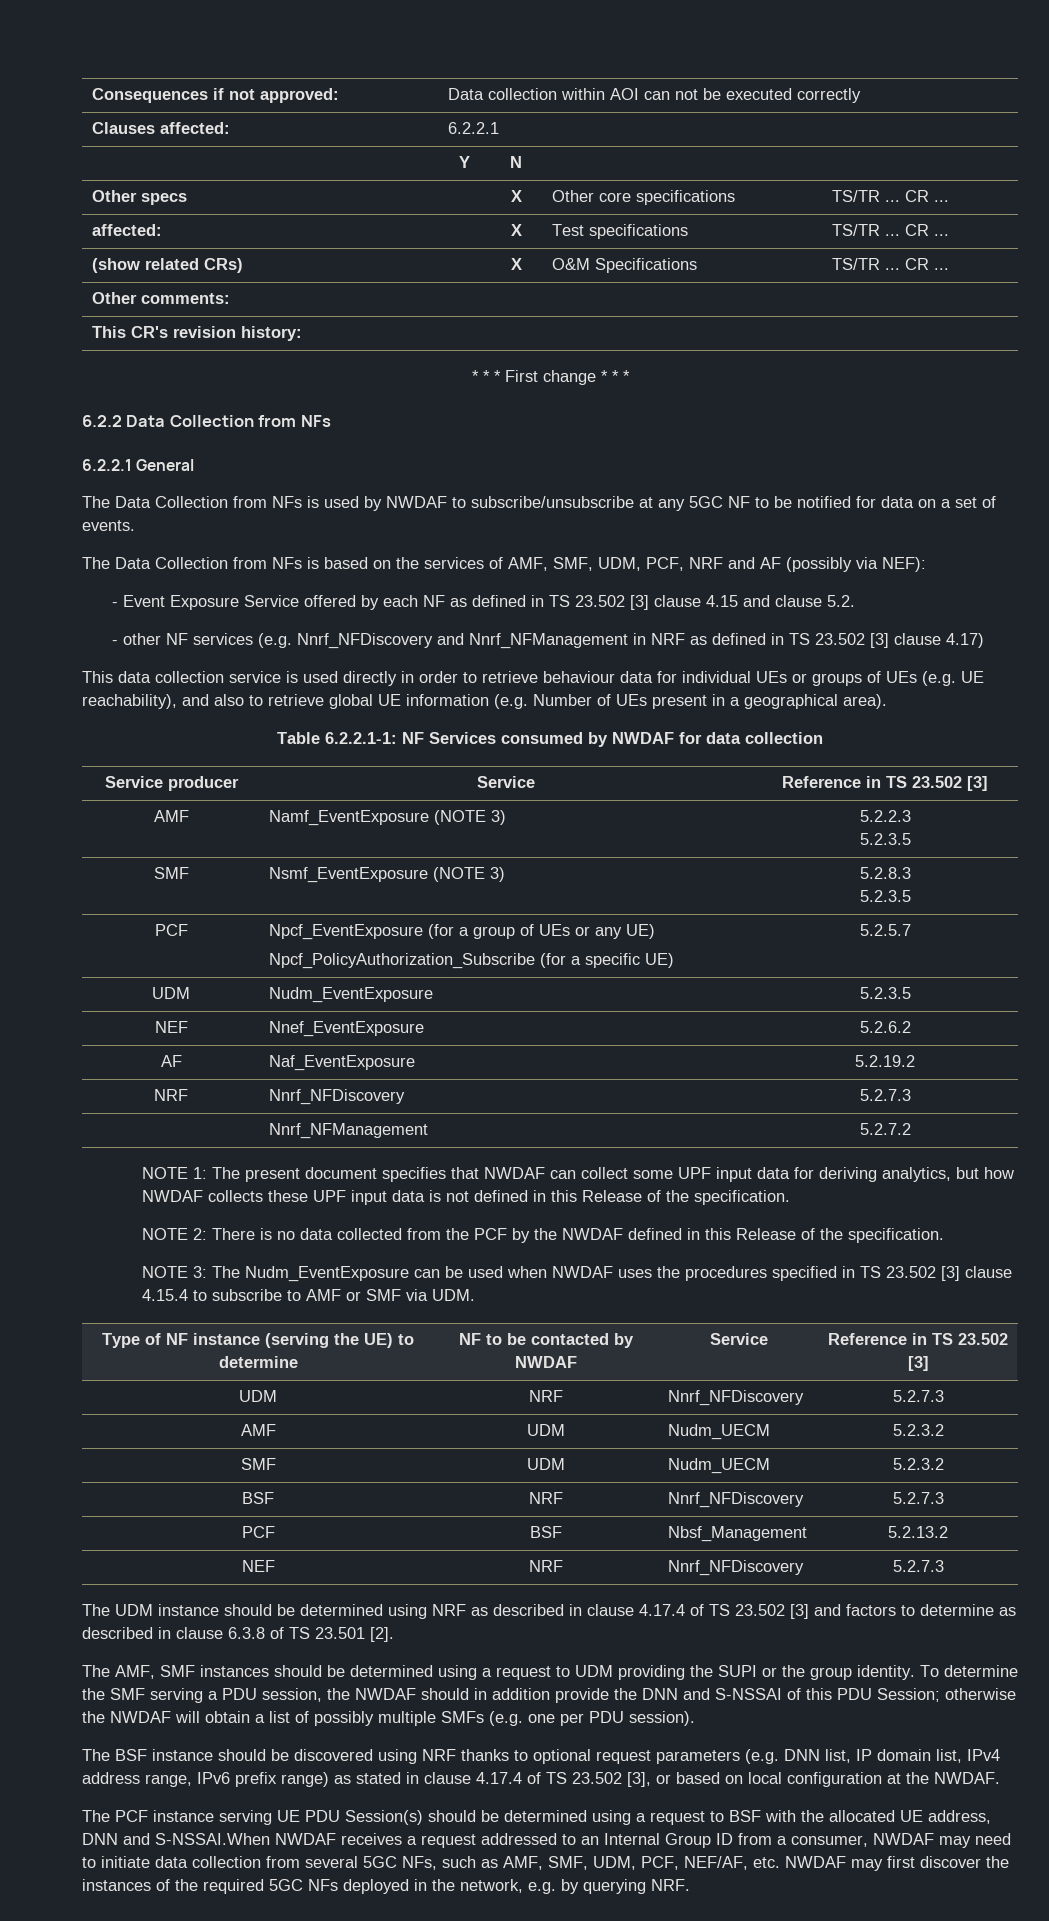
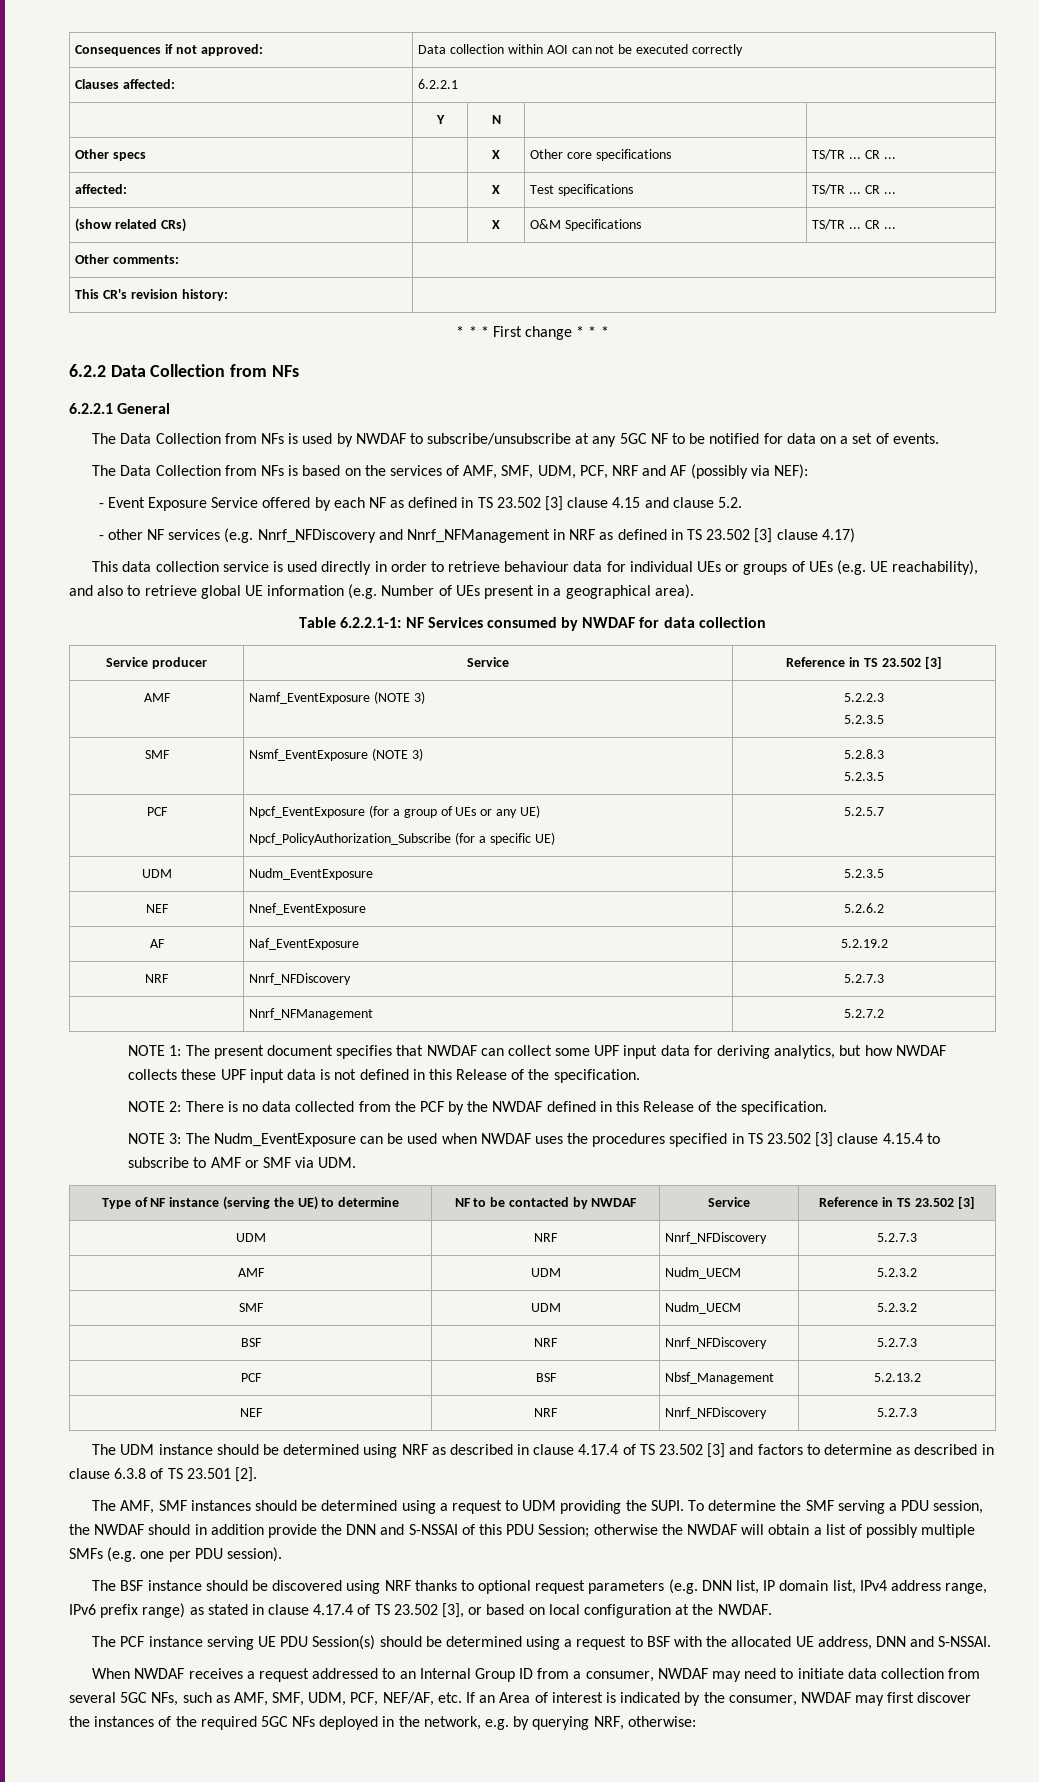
- The AMF, SMF instances should be determined using a request to UDM providing the SUPI or the group identity.
+ The AMF, SMF instances should be determined using a request to UDM providing the SUPI.
- The PCF instance serving UE PDU Session(s) should be determined using a request to BSF with the allocated UE address, DNN and S-NSSAI.When NWDAF receives a request addressed to an Internal Group ID from a consumer, NWDAF may need to initiate data collection from several 5GC NFs, such as AMF, SMF, UDM, PCF, NEF/AF, etc. NWDAF may first discover the instances of the required 5GC NFs deployed in the network, e.g. by querying NRF.
+ The PCF instance serving UE PDU Session(s) should be determined using a request to BSF with the allocated UE address, DNN and S-NSSAI.
+ When NWDAF receives a request addressed to an Internal Group ID from a consumer, NWDAF may need to initiate data collection from several 5GC NFs, such as AMF, SMF, UDM, PCF, NEF/AF, etc. If an Area of interest is indicated by the consumer, NWDAF may first discover the instances of the required 5GC NFs deployed in the network, e.g. by querying NRF, otherwise:

